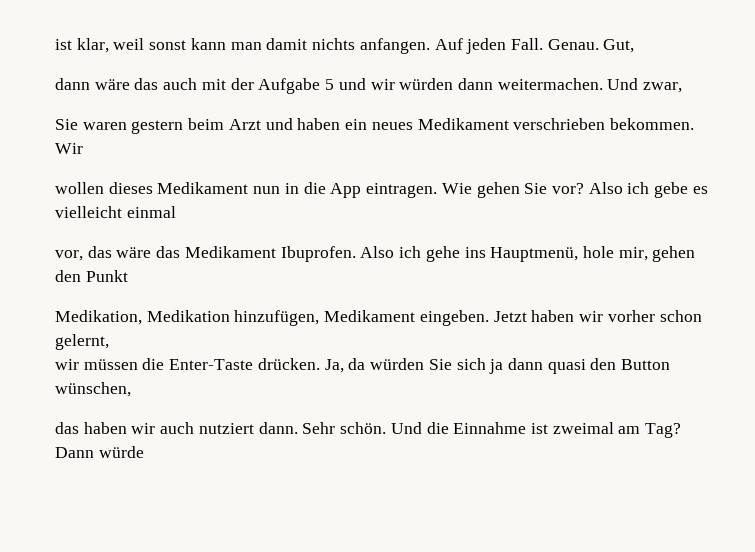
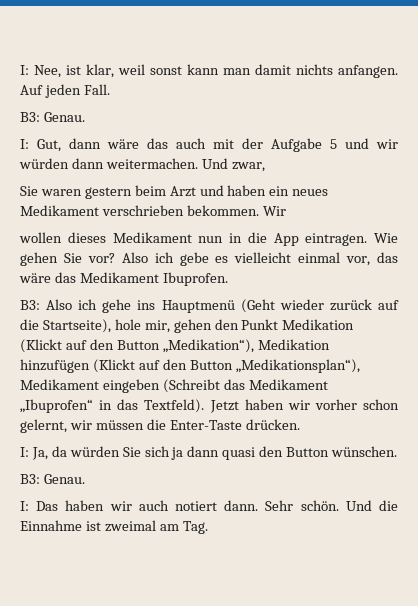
- ist klar, weil sonst kann man damit nichts anfangen.
+ I: Nee, ist klar, weil sonst kann man damit nichts anfangen.
- Auf jeden Fall. Genau. Gut,
- dann wäre das auch mit der Aufgabe 5 und wir würden dann weitermachen.
+ Auf jeden Fall.
+ B3: Genau.
+ I: Gut, dann wäre das auch mit der Aufgabe 5 und wir würden dann weitermachen.
- Also ich gebe es vielleicht einmal
- vor, das wäre das Medikament Ibuprofen. Also ich gehe ins Hauptmenü, hole mir, gehen den Punkt
- Medikation, Medikation hinzufügen, Medikament eingeben.
+ Also ich gebe es vielleicht einmal vor, das wäre das Medikament Ibuprofen.
+ B3: Also ich gehe ins Hauptmenü (Geht wieder zurück auf die Startseite), hole mir, gehen den Punkt Medikation (Klickt auf den Button „Medikation“), Medikation hinzufügen (Klickt auf den Button „Medikationsplan“), Medikament eingeben (Schreibt das Medikament „Ibuprofen“ in das Textfeld).
- Jetzt haben wir vorher schon gelernt,
- wir müssen die Enter-Taste drücken. Ja, da würden Sie sich ja dann quasi den Button wünschen,
- das haben wir auch nutziert dann.
+ Jetzt haben wir vorher schon gelernt, wir müssen die Enter-Taste drücken.
+ I: Ja, da würden Sie sich ja dann quasi den Button wünschen.
+ B3: Genau.
+ I: Das haben wir auch notiert dann.
- Und die Einnahme ist zweimal am Tag? Dann würde
+ Und die Einnahme ist zweimal am Tag.

